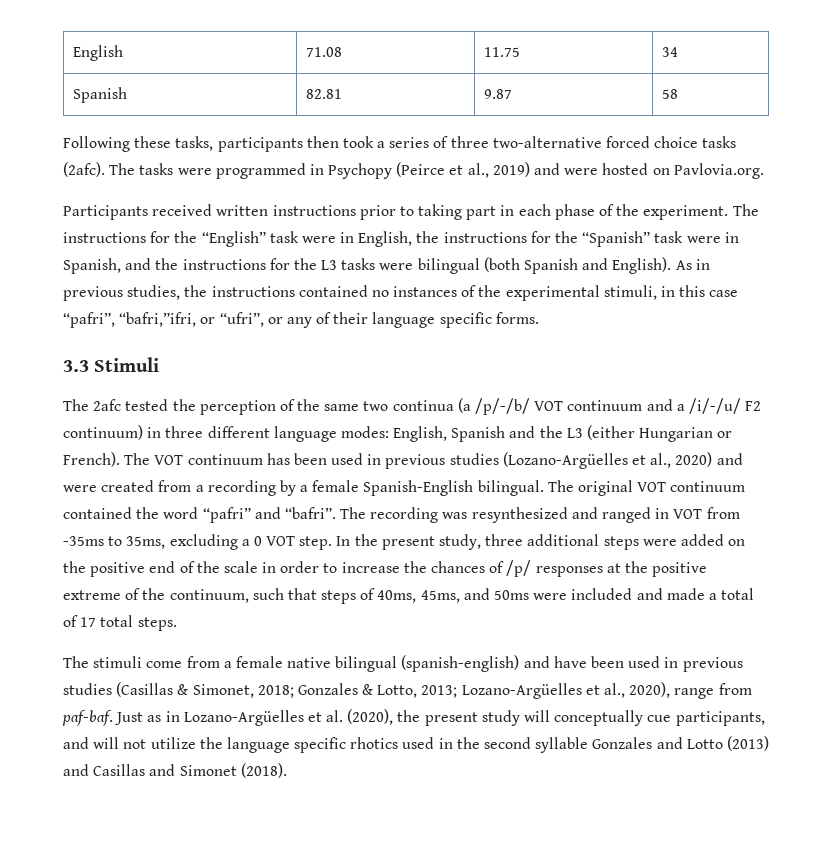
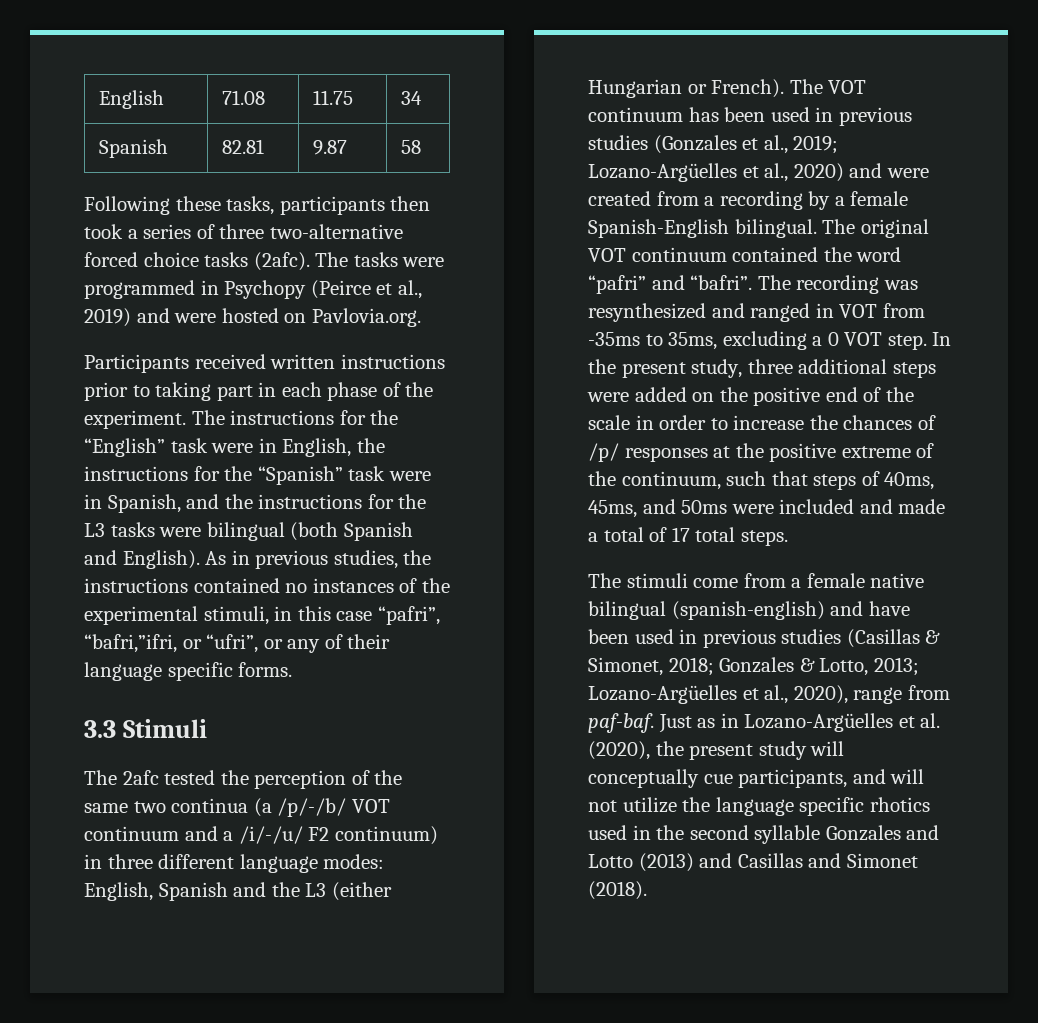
- The VOT continuum has been used in previous studies (Lozano-Argüelles et al., 2020) and were created from a recording by a female Spanish-English bilingual.
+ The VOT continuum has been used in previous studies (Gonzales et al., 2019; Lozano-Argüelles et al., 2020) and were created from a recording by a female Spanish-English bilingual.

